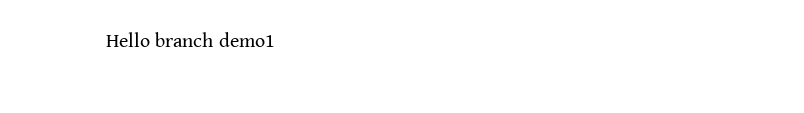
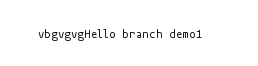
- Hello branch demo1
+ vbgvgvgHello branch demo1

